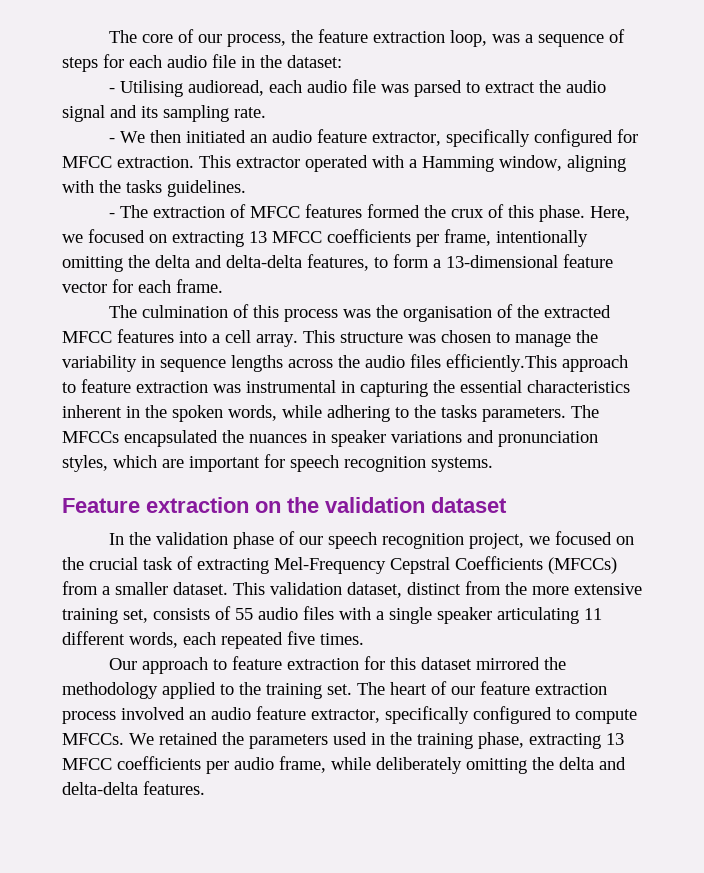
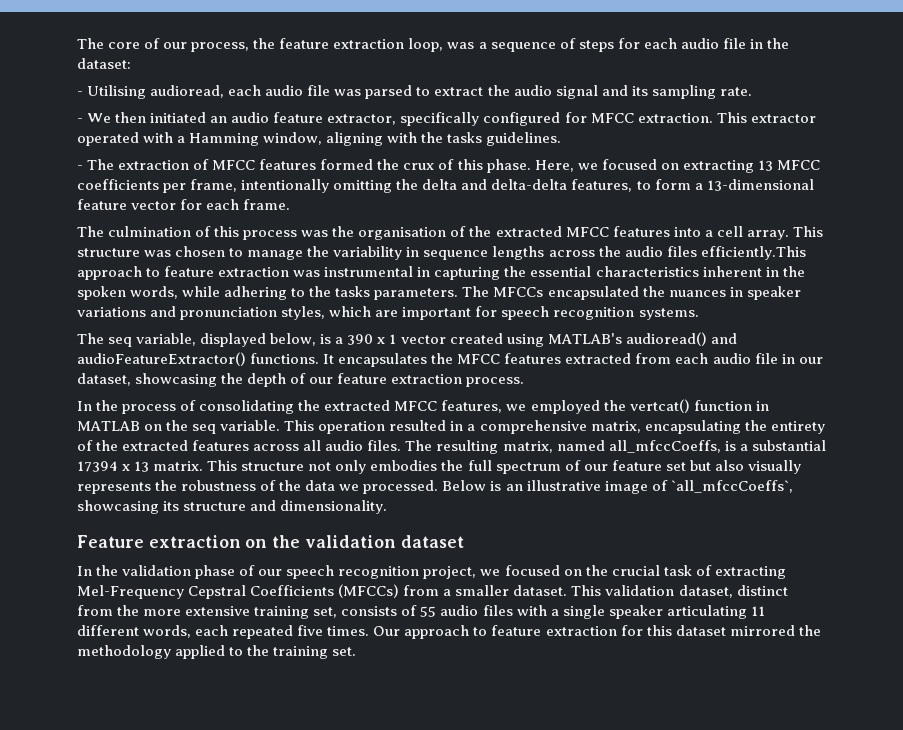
+ The seq variable, displayed below, is a 390 x 1 vector created using MATLAB's audioread() and audioFeatureExtractor() functions. It encapsulates the MFCC features extracted from each audio file in our dataset, showcasing the depth of our feature extraction process.
+ In the process of consolidating the extracted MFCC features, we employed the vertcat() function in MATLAB on the seq variable. This operation resulted in a comprehensive matrix, encapsulating the entirety of the extracted features across all audio files. The resulting matrix, named all_mfccCoeffs, is a substantial 17394 x 13 matrix. This structure not only embodies the full spectrum of our feature set but also visually represents the robustness of the data we processed. Below is an illustrative image of `all_mfccCoeffs`, showcasing its structure and dimensionality.
- This validation dataset, distinct from the more extensive training set, consists of 55 audio files with a single speaker articulating 11 different words, each repeated five times.
- Our approach to feature extraction for this dataset mirrored the methodology applied to the training set. The heart of our feature extraction process involved an audio feature extractor, specifically configured to compute MFCCs. We retained the parameters used in the training phase, extracting 13 MFCC coefficients per audio frame, while deliberately omitting the delta and delta-delta features.
+ This validation dataset, distinct from the more extensive training set, consists of 55 audio files with a single speaker articulating 11 different words, each repeated five times. Our approach to feature extraction for this dataset mirrored the methodology applied to the training set.

